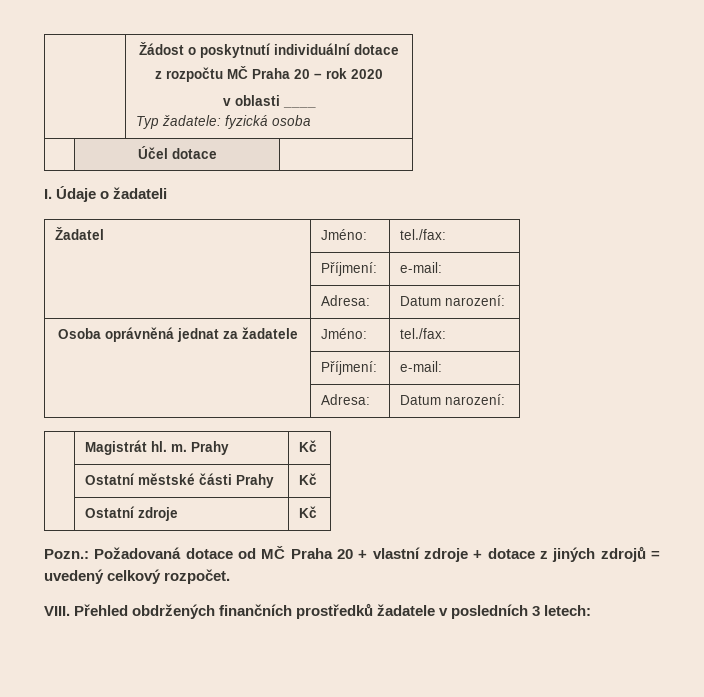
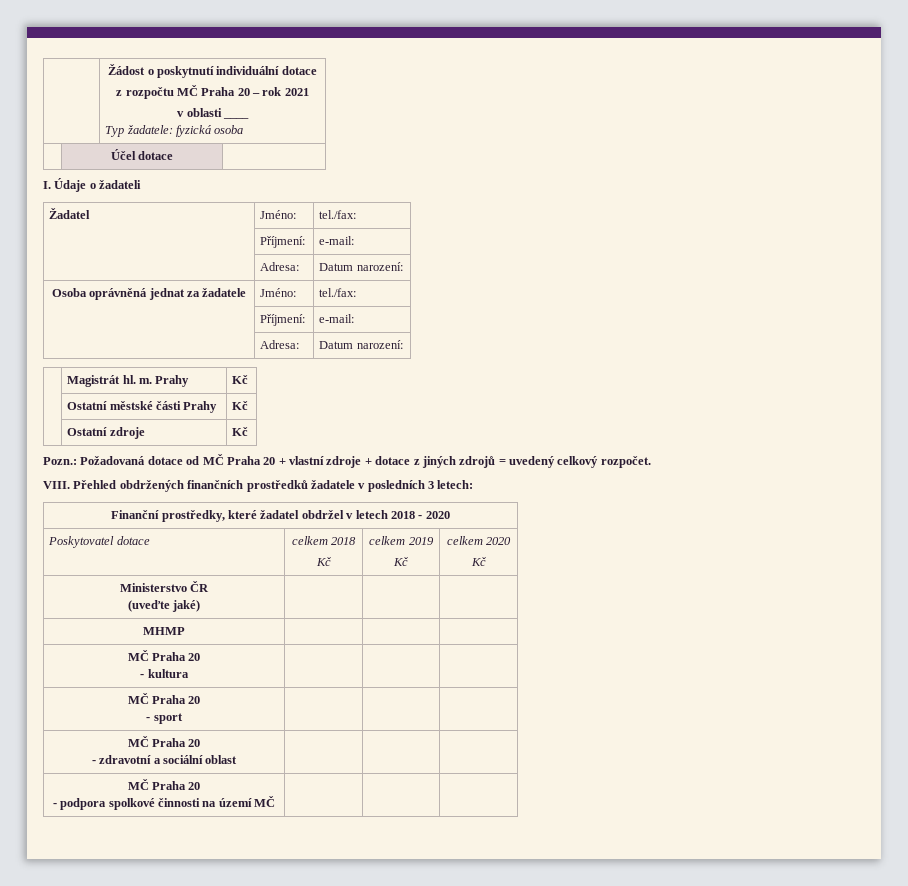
  | Žádost o poskytnutí individuální dotace
- z rozpočtu MČ Praha 20 – rok 2020
+ z rozpočtu MČ Praha 20 – rok 2021
+ Finanční prostředky, které žadatel obdržel v letech 2018 - 2020
+ Poskytovatel dotace | celkem 2018
+ Kč | celkem 2019
+ Kč | celkem 2020
+ Kč
+ Ministerstvo ČR
+ (uveďte jaké) | | |
+ MHMP | | |
+ MČ Praha 20
+ - kultura | | |
+ MČ Praha 20
+ - sport | | |
+ MČ Praha 20
+ - zdravotní a sociální oblast | | |
+ MČ Praha 20
+ - podpora spolkové činnosti na území MČ | | |

